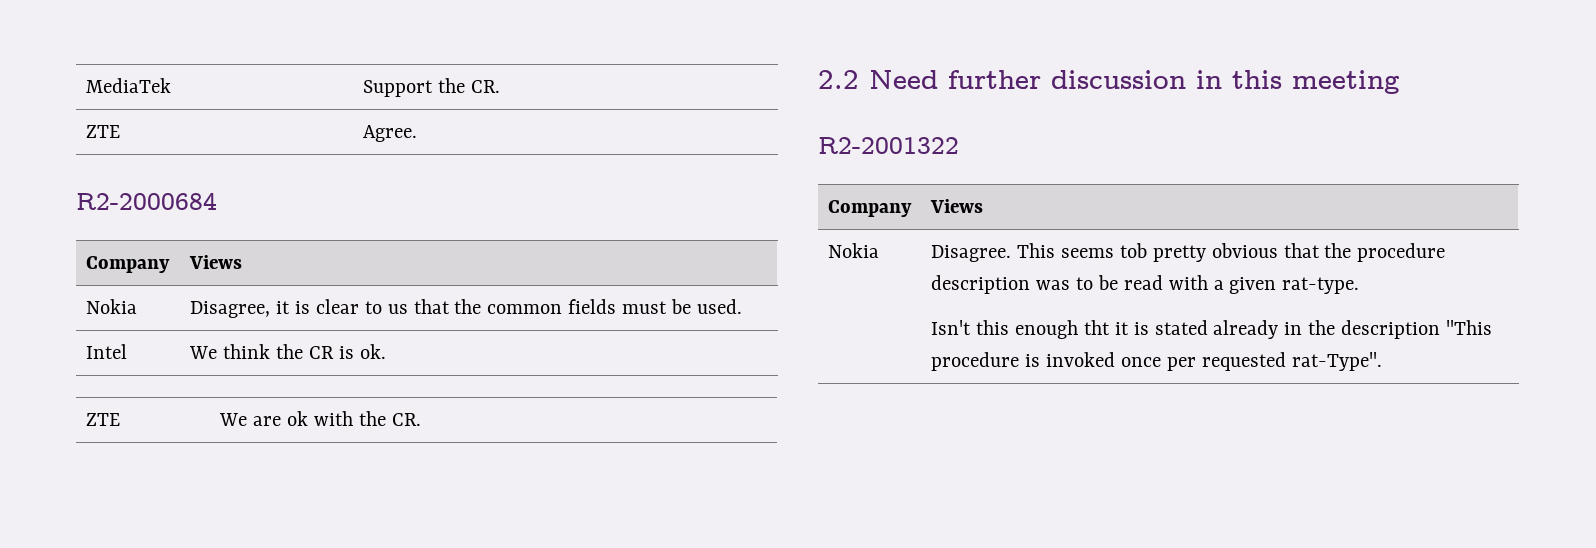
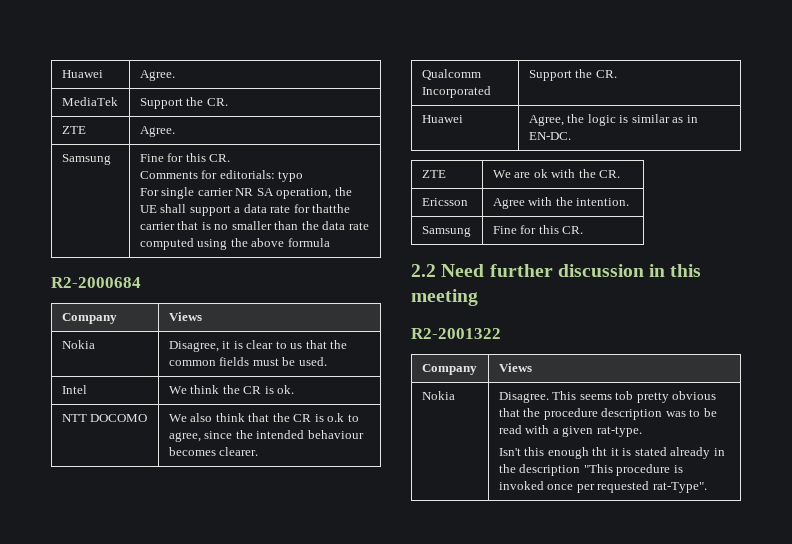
+ Huawei | Agree.
  ZTE | Agree.
+ Samsung | Fine for this CR.
+ Comments for editorials: typo
+ For single carrier NR SA operation, the UE shall support a data rate for thatthe carrier that is no smaller than the data rate computed using the above formula
+ NTT DOCOMO | We also think that the CR is o.k to agree, since the intended behaviour becomes clearer.
+ Qualcomm Incorporated | Support the CR.
+ Huawei | Agree, the logic is similar as in EN-DC.
+ Ericsson | Agree with the intention.
+ Samsung | Fine for this CR.

